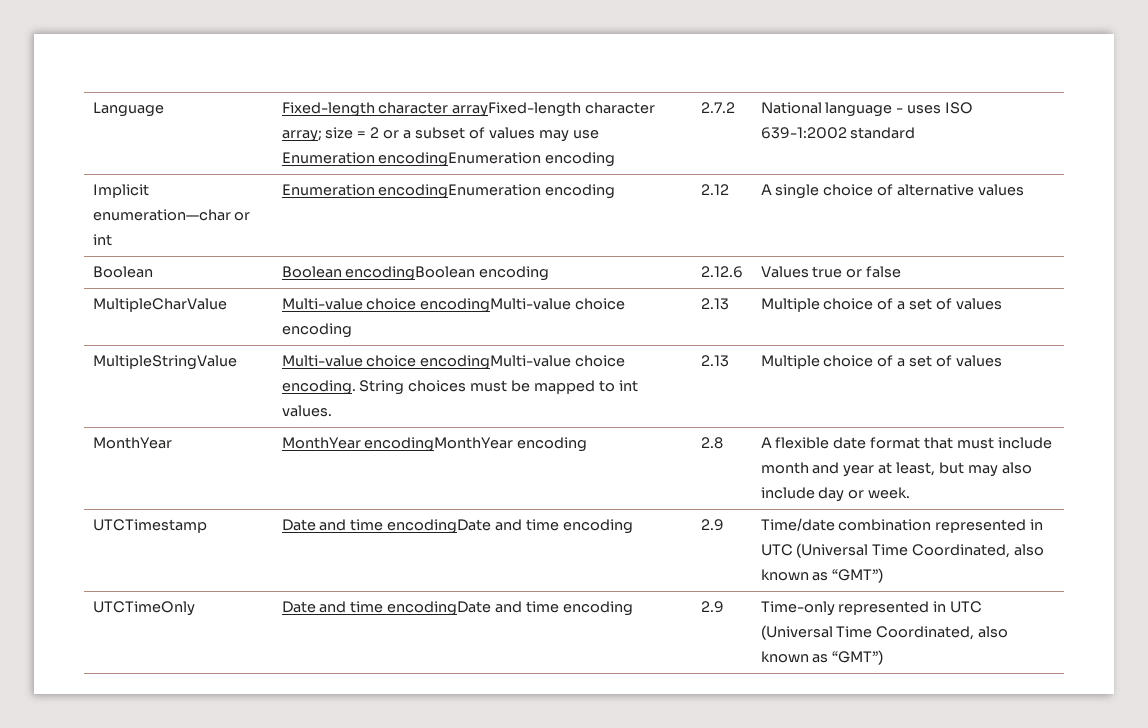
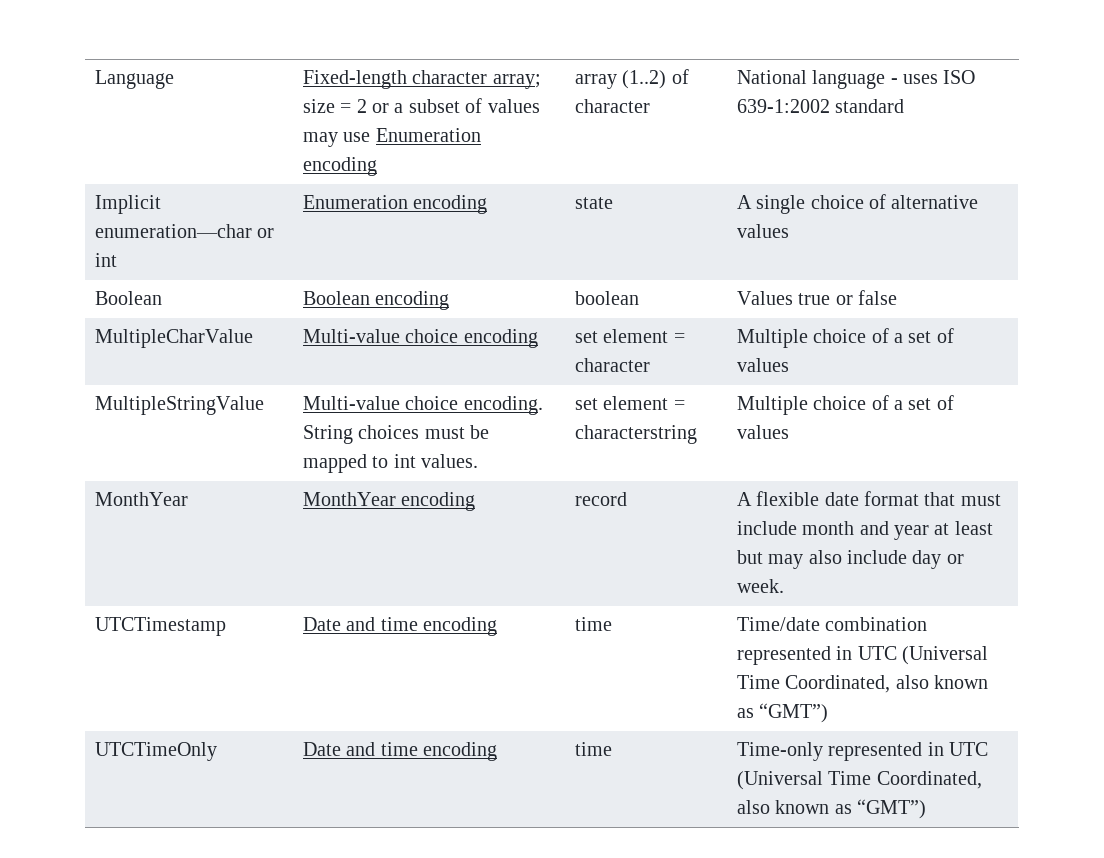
- Language | Fixed-length character arrayFixed-length character array; size = 2 or a subset of values may use Enumeration encodingEnumeration encoding | 2.7.2 | National language - uses ISO 639-1:2002 standard
+ Language | Fixed-length character array; size = 2 or a subset of values may use Enumeration encoding | array (1..2) of character | National language - uses ISO 639-1:2002 standard
- Implicit enumeration—char or int | Enumeration encodingEnumeration encoding | 2.12 | A single choice of alternative values
+ Implicit enumeration—char or int | Enumeration encoding | state | A single choice of alternative values
- Boolean | Boolean encodingBoolean encoding | 2.12.6 | Values true or false
+ Boolean | Boolean encoding | boolean | Values true or false
- MultipleCharValue | Multi-value choice encodingMulti-value choice encoding | 2.13 | Multiple choice of a set of values
+ MultipleCharValue | Multi-value choice encoding | set element = character | Multiple choice of a set of values
- MultipleStringValue | Multi-value choice encodingMulti-value choice encoding. String choices must be mapped to int values. | 2.13 | Multiple choice of a set of values
+ MultipleStringValue | Multi-value choice encoding. String choices must be mapped to int values. | set element = characterstring | Multiple choice of a set of values
- MonthYear | MonthYear encodingMonthYear encoding | 2.8 | A flexible date format that must include month and year at least, but may also include day or week.
+ MonthYear | MonthYear encoding | record | A flexible date format that must include month and year at least but may also include day or week.
- UTCTimestamp | Date and time encodingDate and time encoding | 2.9 | Time/date combination represented in UTC (Universal Time Coordinated, also known as “GMT”)
+ UTCTimestamp | Date and time encoding | time | Time/date combination represented in UTC (Universal Time Coordinated, also known as “GMT”)
- UTCTimeOnly | Date and time encodingDate and time encoding | 2.9 | Time-only represented in UTC (Universal Time Coordinated, also known as “GMT”)
+ UTCTimeOnly | Date and time encoding | time | Time-only represented in UTC (Universal Time Coordinated, also known as “GMT”)

